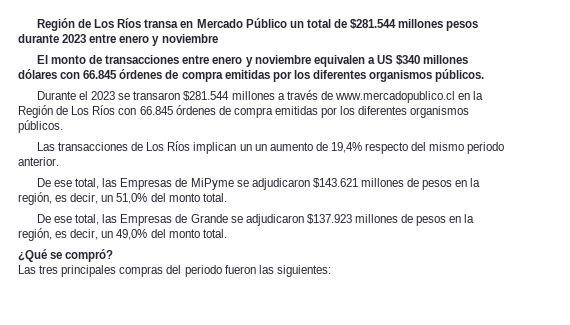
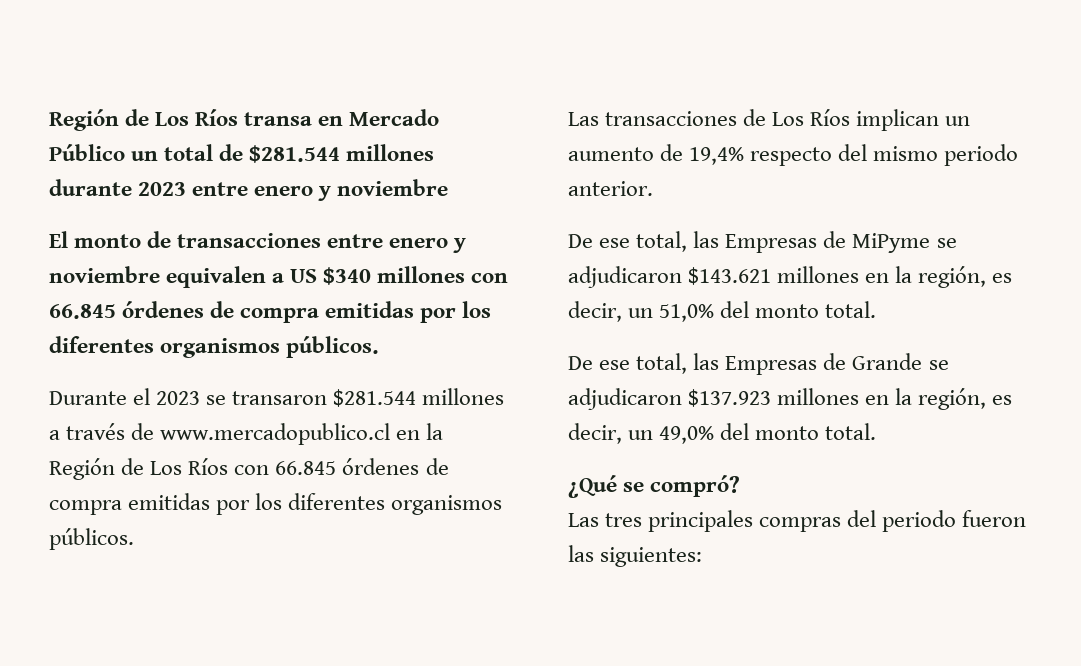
- Región de Los Ríos transa en Mercado Público un total de $281.544 millones pesos durante 2023 entre enero y noviembre
+ Región de Los Ríos transa en Mercado Público un total de $281.544 millones durante 2023 entre enero y noviembre
- El monto de transacciones entre enero y noviembre equivalen a US $340 millones dólares con 66.845 órdenes de compra emitidas por los diferentes organismos públicos.
+ El monto de transacciones entre enero y noviembre equivalen a US $340 millones con 66.845 órdenes de compra emitidas por los diferentes organismos públicos.
- Las transacciones de Los Ríos implican un un aumento de 19,4% respecto del mismo periodo anterior.
+ Las transacciones de Los Ríos implican un aumento de 19,4% respecto del mismo periodo anterior.
- De ese total, las Empresas de MiPyme se adjudicaron $143.621 millones de pesos en la región, es decir, un 51,0% del monto total.
+ De ese total, las Empresas de MiPyme se adjudicaron $143.621 millones en la región, es decir, un 51,0% del monto total.
- De ese total, las Empresas de Grande se adjudicaron $137.923 millones de pesos en la región, es decir, un 49,0% del monto total.
+ De ese total, las Empresas de Grande se adjudicaron $137.923 millones en la región, es decir, un 49,0% del monto total.

